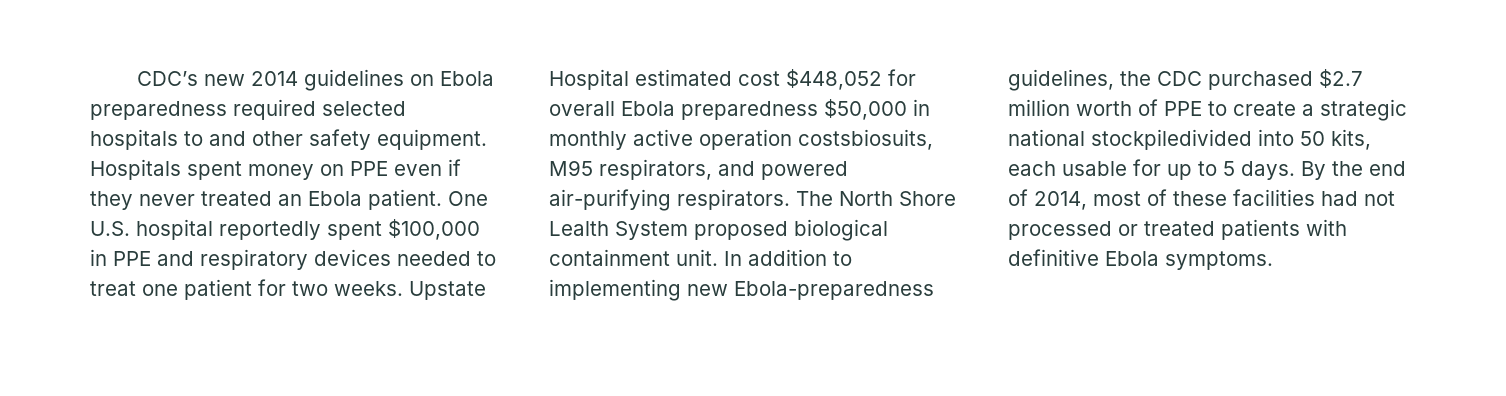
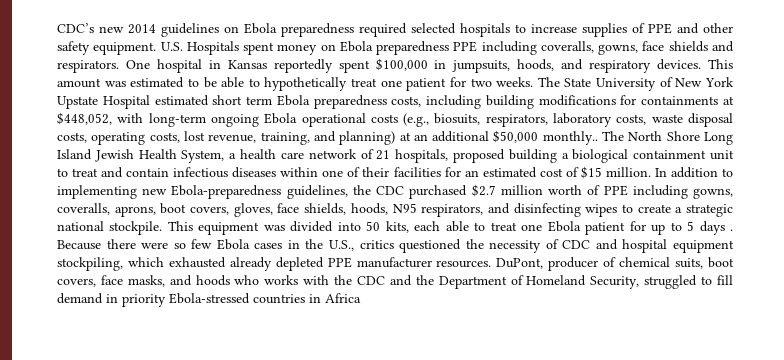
- CDC’s new 2014 guidelines on Ebola preparedness required selected hospitals to and other safety equipment.
+ CDC’s new 2014 guidelines on Ebola preparedness required selected hospitals to increase supplies of PPE and other safety equipment.
- Hospitals spent money on PPE even if they never treated an Ebola patient. One U.S. hospital reportedly spent $100,000 in PPE and respiratory devices needed to treat one patient for two weeks.
+ U.S. Hospitals spent money on Ebola preparedness PPE including coveralls, gowns, face shields and respirators. One hospital in Kansas reportedly spent $100,000 in jumpsuits, hoods, and respiratory devices. This amount was estimated to be able to hypothetically treat one patient for two weeks.
- Upstate Hospital estimated cost $448,052 for overall Ebola preparedness $50,000 in monthly active operation costsbiosuits, M95 respirators, and powered air-purifying respirators. The North Shore Lealth System proposed biological containment unit.
+ The State University of New York Upstate Hospital estimated short term Ebola preparedness costs, including building modifications for containments at $448,052, with long-term ongoing Ebola operational costs (e.g., biosuits, respirators, laboratory costs, waste disposal costs, operating costs, lost revenue, training, and planning) at an additional $50,000 monthly.. The North Shore Long Island Jewish Health System, a health care network of 21 hospitals, proposed building a biological containment unit to treat and contain infectious diseases within one of their facilities for an estimated cost of $15 million.
- In addition to implementing new Ebola-preparedness guidelines, the CDC purchased $2.7 million worth of PPE to create a strategic national stockpiledivided into 50 kits, each usable for up to 5 days. By the end of 2014, most of these facilities had not processed or treated patients with definitive Ebola symptoms.
+ In addition to implementing new Ebola-preparedness guidelines, the CDC purchased $2.7 million worth of PPE including gowns, coveralls, aprons, boot covers, gloves, face shields, hoods, N95 respirators, and disinfecting wipes to create a strategic national stockpile. This equipment was divided into 50 kits, each able to treat one Ebola patient for up to 5 days . Because there were so few Ebola cases in the U.S., critics questioned the necessity of CDC and hospital equipment stockpiling, which exhausted already depleted PPE manufacturer resources. DuPont, producer of chemical suits, boot covers, face masks, and hoods who works with the CDC and the Department of Homeland Security, struggled to fill demand in priority Ebola-stressed countries in Africa

